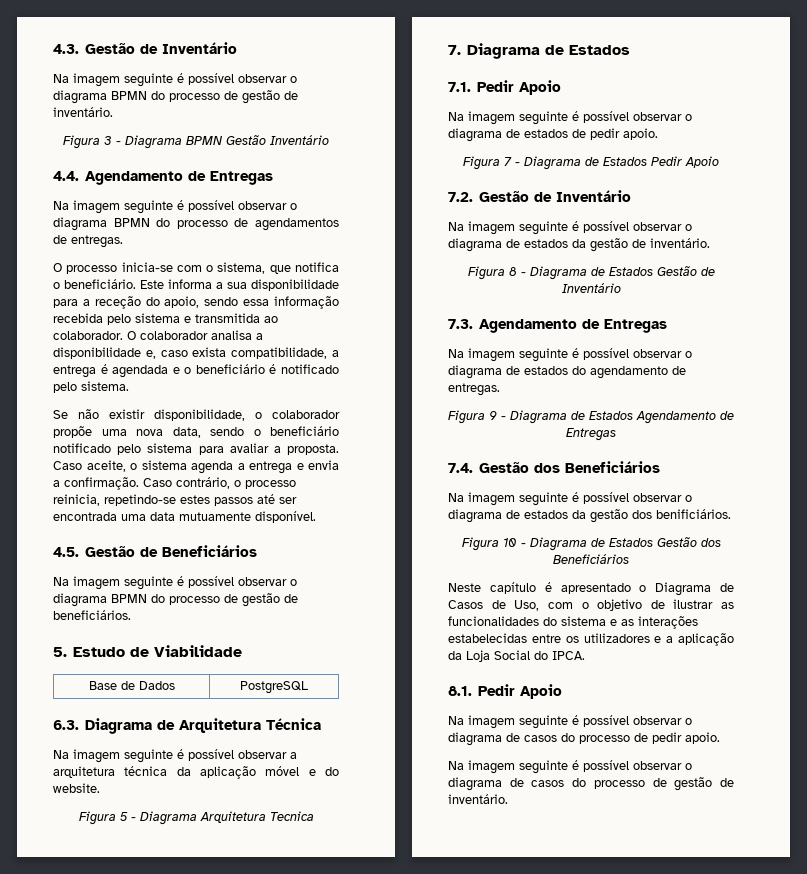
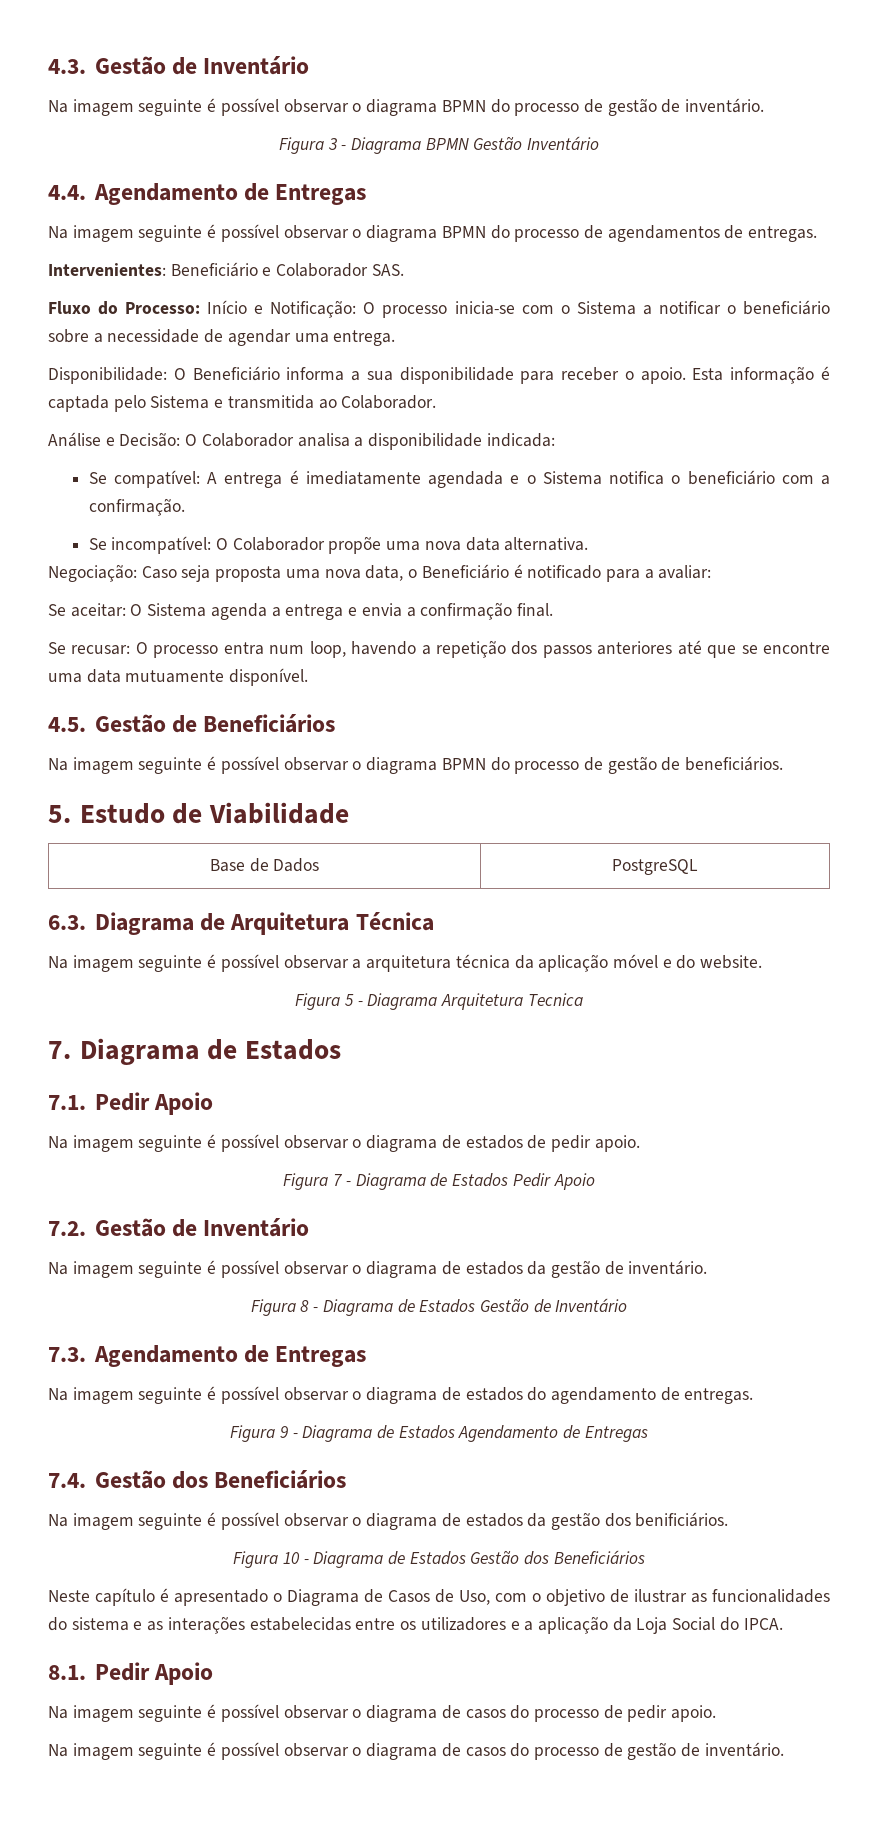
- O processo inicia-se com o sistema, que notifica o beneficiário. Este informa a sua disponibilidade para a receção do apoio, sendo essa informação recebida pelo sistema e transmitida ao colaborador. O colaborador analisa a disponibilidade e, caso exista compatibilidade, a entrega é agendada e o beneficiário é notificado pelo sistema.
- Se não existir disponibilidade, o colaborador propõe uma nova data, sendo o beneficiário notificado pelo sistema para avaliar a proposta. Caso aceite, o sistema agenda a entrega e envia a confirmação. Caso contrário, o processo reinicia, repetindo-se estes passos até ser encontrada uma data mutuamente disponível.
+ Intervenientes: Beneficiário e Colaborador SAS.
+ Fluxo do Processo: Início e Notificação: O processo inicia-se com o Sistema a notificar o beneficiário sobre a necessidade de agendar uma entrega.
+ Disponibilidade: O Beneficiário informa a sua disponibilidade para receber o apoio. Esta informação é captada pelo Sistema e transmitida ao Colaborador.
+ Análise e Decisão: O Colaborador analisa a disponibilidade indicada:
+ Se compatível: A entrega é imediatamente agendada e o Sistema notifica o beneficiário com a confirmação.
+ Se incompatível: O Colaborador propõe uma nova data alternativa.
+ Negociação: Caso seja proposta uma nova data, o Beneficiário é notificado para a avaliar:
+ Se aceitar: O Sistema agenda a entrega e envia a confirmação final.
+ Se recusar: O processo entra num loop, havendo a repetição dos passos anteriores até que se encontre uma data mutuamente disponível.

